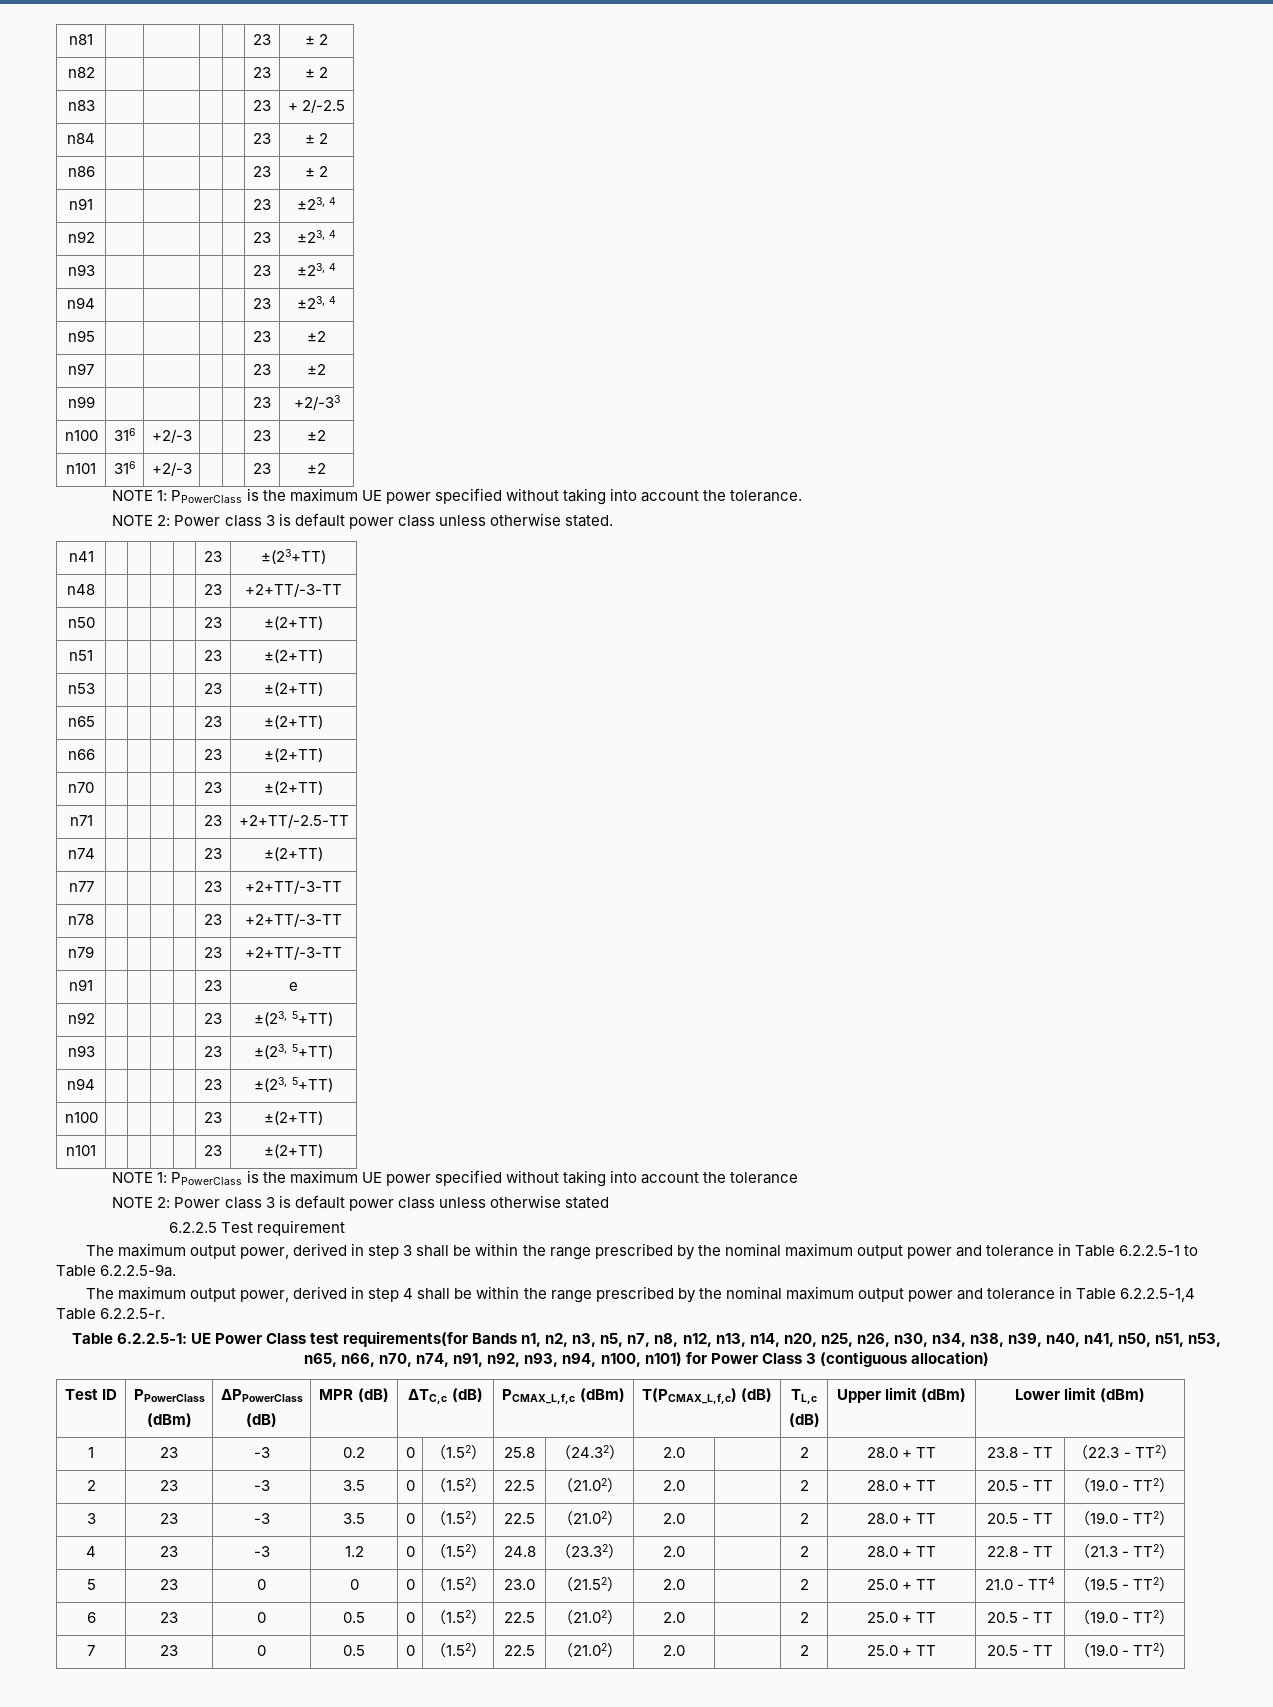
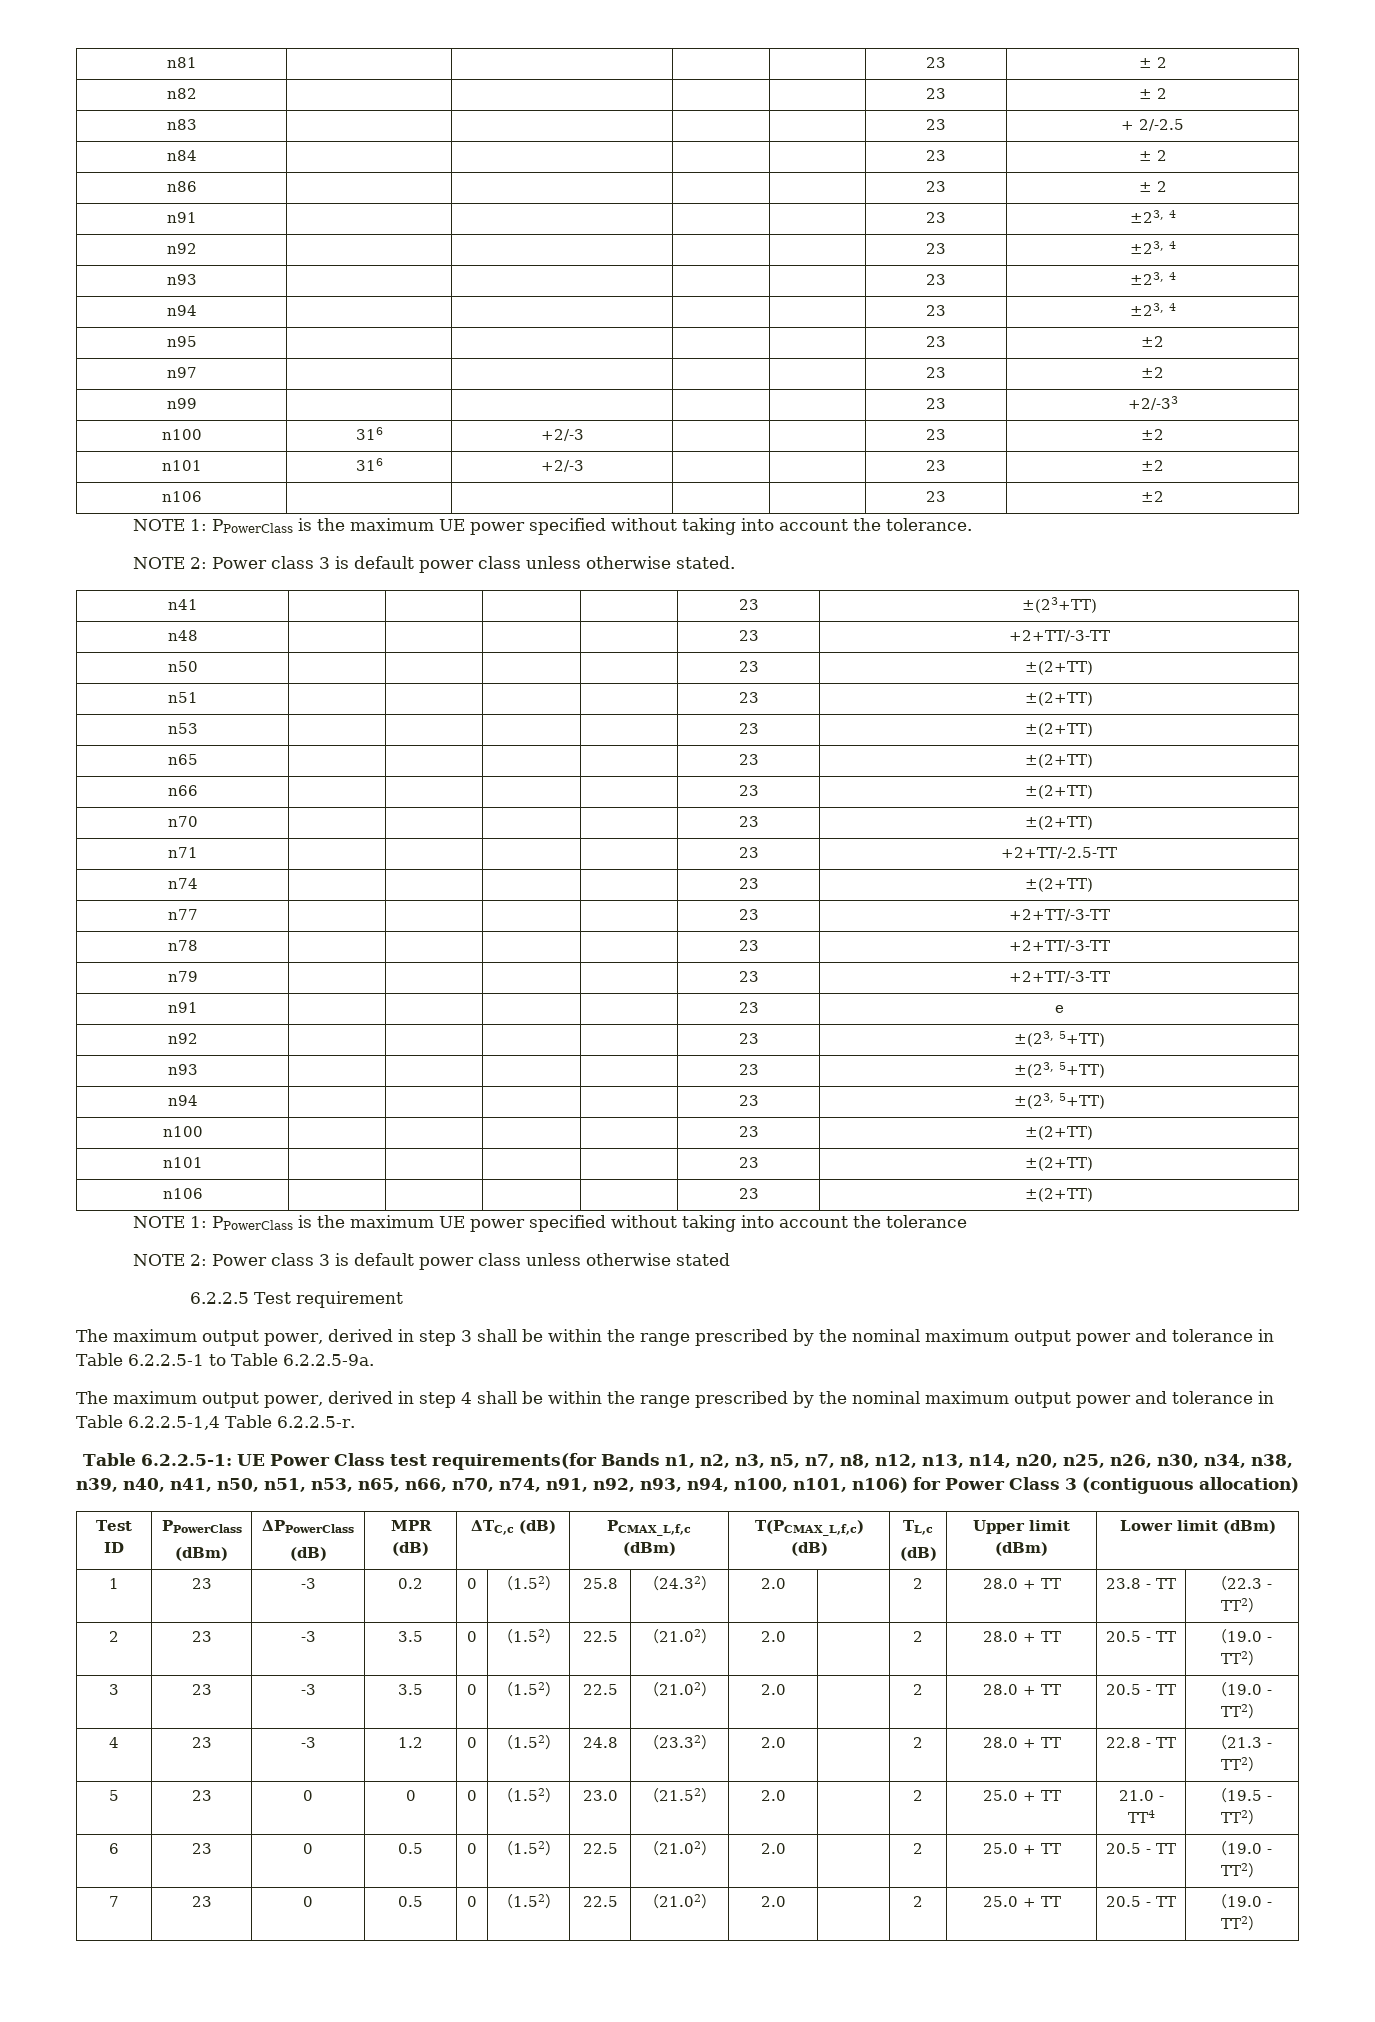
+ n106 | | | | | 23 | ±2
+ n106 | | | | | 23 | ±(2+TT)
- Table 6.2.2.5-1: UE Power Class test requirements(for Bands n1, n2, n3, n5, n7, n8, n12, n13, n14, n20, n25, n26, n30, n34, n38, n39, n40, n41, n50, n51, n53, n65, n66, n70, n74, n91, n92, n93, n94, n100, n101) for Power Class 3 (contiguous allocation)
+ Table 6.2.2.5-1: UE Power Class test requirements(for Bands n1, n2, n3, n5, n7, n8, n12, n13, n14, n20, n25, n26, n30, n34, n38, n39, n40, n41, n50, n51, n53, n65, n66, n70, n74, n91, n92, n93, n94, n100, n101, n106) for Power Class 3 (contiguous allocation)

